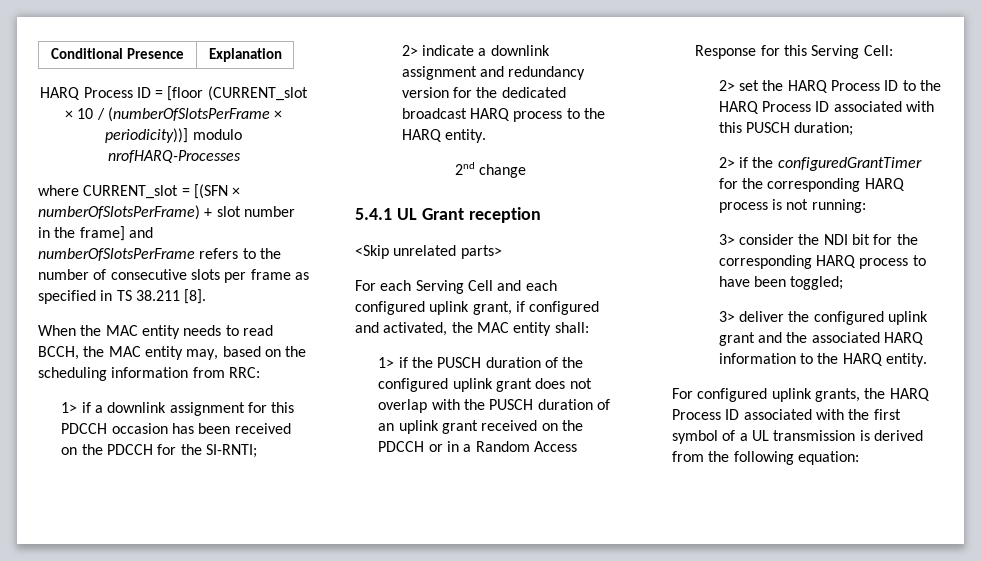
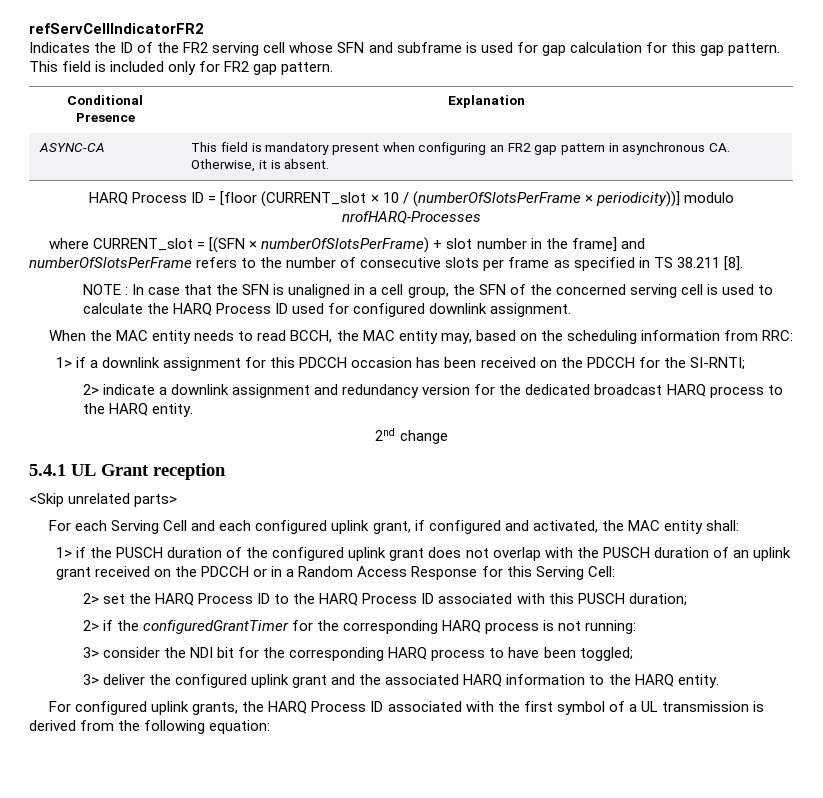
+ refServCellIndicatorFR2
+ Indicates the ID of the FR2 serving cell whose SFN and subframe is used for gap calculation for this gap pattern. This field is included only for FR2 gap pattern.
  Conditional Presence | Explanation
+ ASYNC-CA | This field is mandatory present when configuring an FR2 gap pattern in asynchronous CA. Otherwise, it is absent.
+ NOTE : In case that the SFN is unaligned in a cell group, the SFN of the concerned serving cell is used to calculate the HARQ Process ID used for configured downlink assignment.

